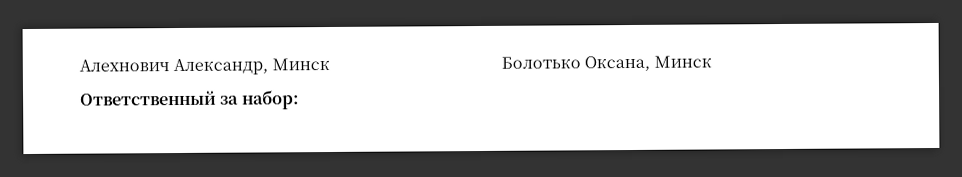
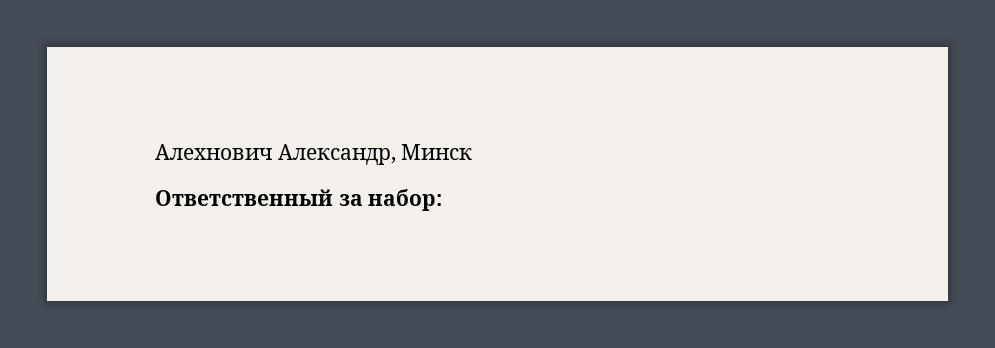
- Болотько Оксана, Минск

